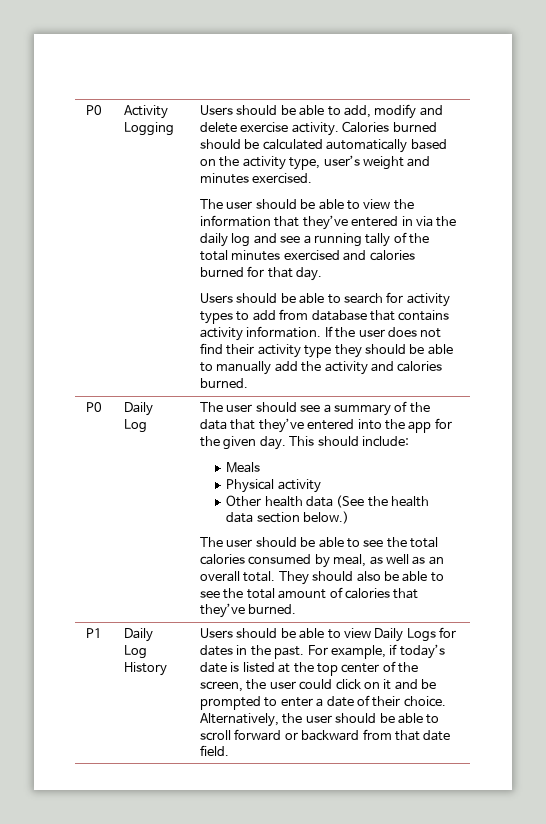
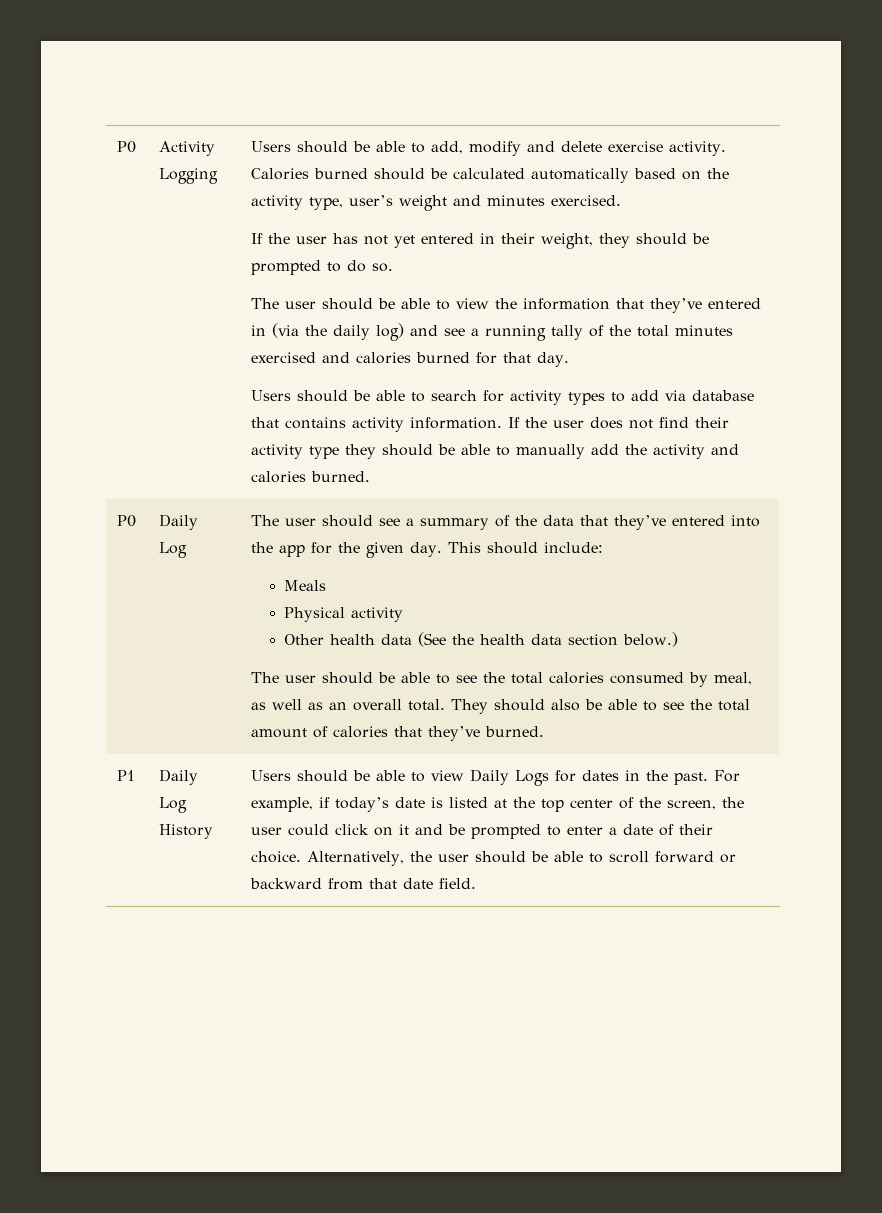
+ If the user has not yet entered in their weight, they should be prompted to do so.
- The user should be able to view the information that they’ve entered in via the daily log and see a running tally of the total minutes exercised and calories burned for that day.
+ The user should be able to view the information that they’ve entered in (via the daily log) and see a running tally of the total minutes exercised and calories burned for that day.
- Users should be able to search for activity types to add from database that contains activity information.
+ Users should be able to search for activity types to add via database that contains activity information.

